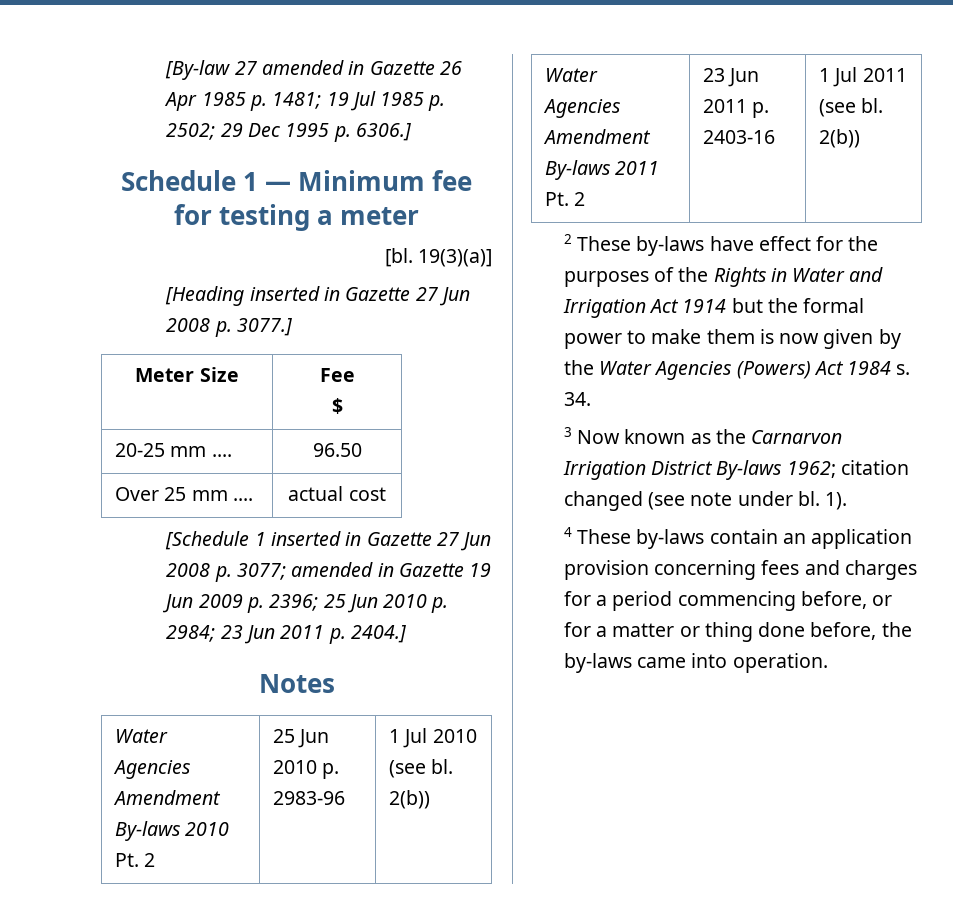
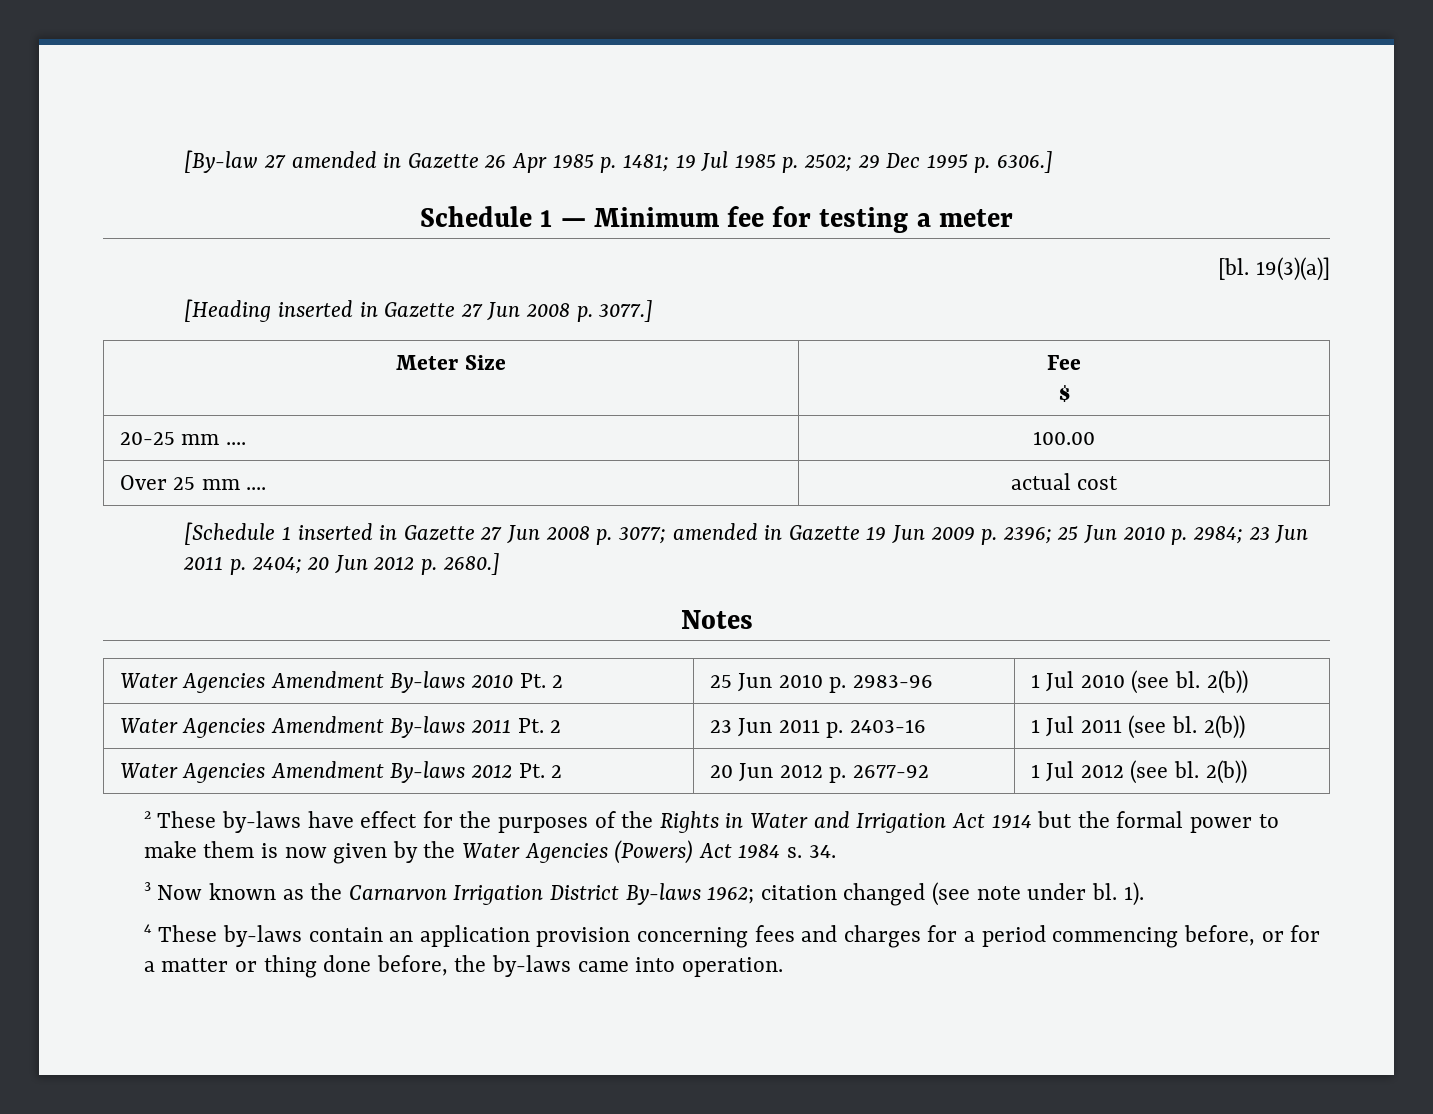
- 20-25 mm .... | 96.50
+ 20-25 mm .... | 100.00
- [Schedule 1 inserted in Gazette 27 Jun 2008 p. 3077; amended in Gazette 19 Jun 2009 p. 2396; 25 Jun 2010 p. 2984; 23 Jun 2011 p. 2404.]
+ [Schedule 1 inserted in Gazette 27 Jun 2008 p. 3077; amended in Gazette 19 Jun 2009 p. 2396; 25 Jun 2010 p. 2984; 23 Jun 2011 p. 2404; 20 Jun 2012 p. 2680.]
+ Water Agencies Amendment By-laws 2012 Pt. 2 | 20 Jun 2012 p. 2677-92 | 1 Jul 2012 (see bl. 2(b))

